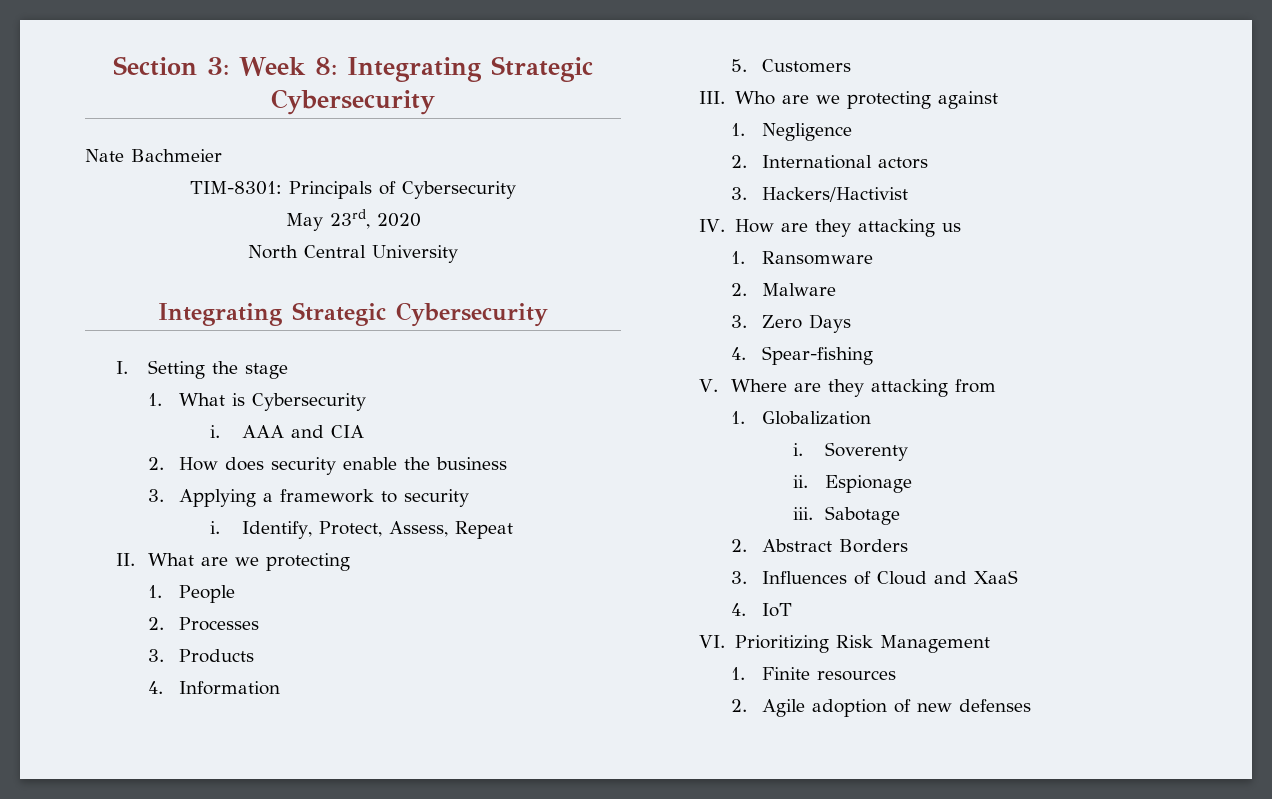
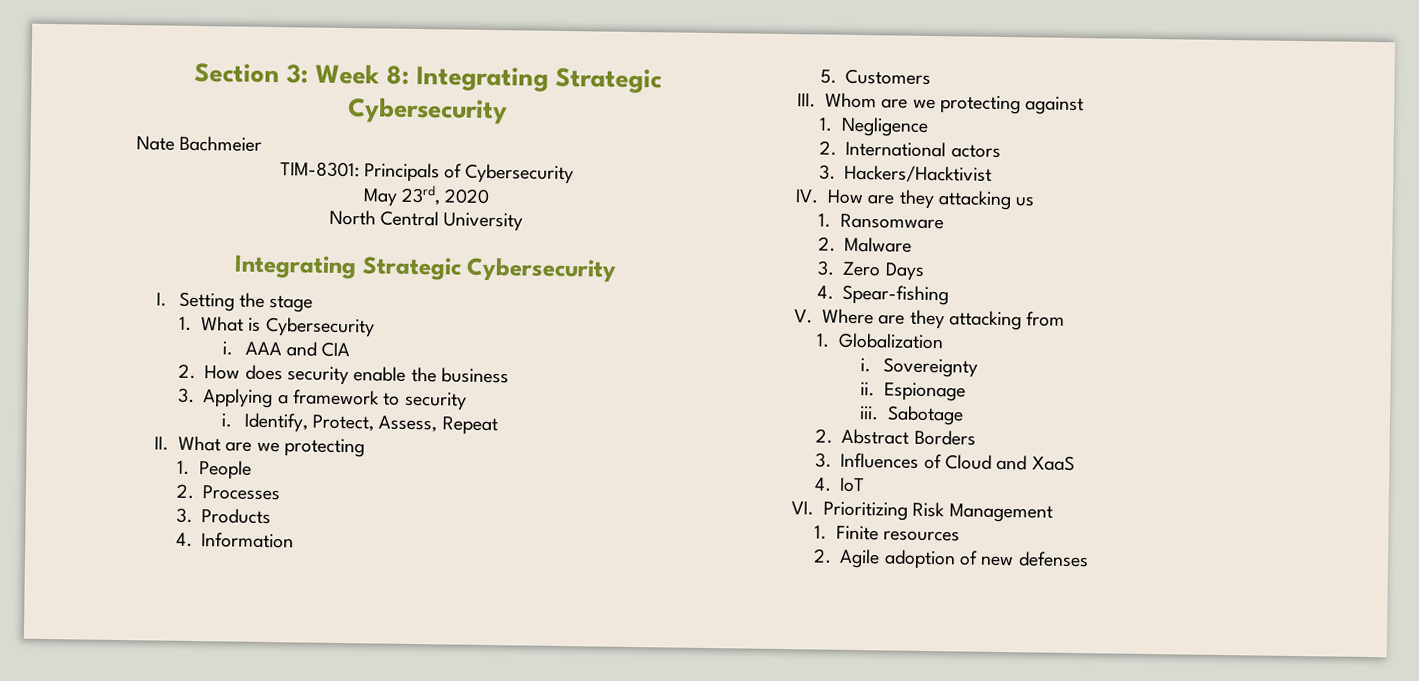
- III. Who are we protecting against
+ III. Whom are we protecting against
- 3. Hackers/Hactivist
+ 3. Hackers/Hacktivist
- Soverenty
+ Sovereignty

